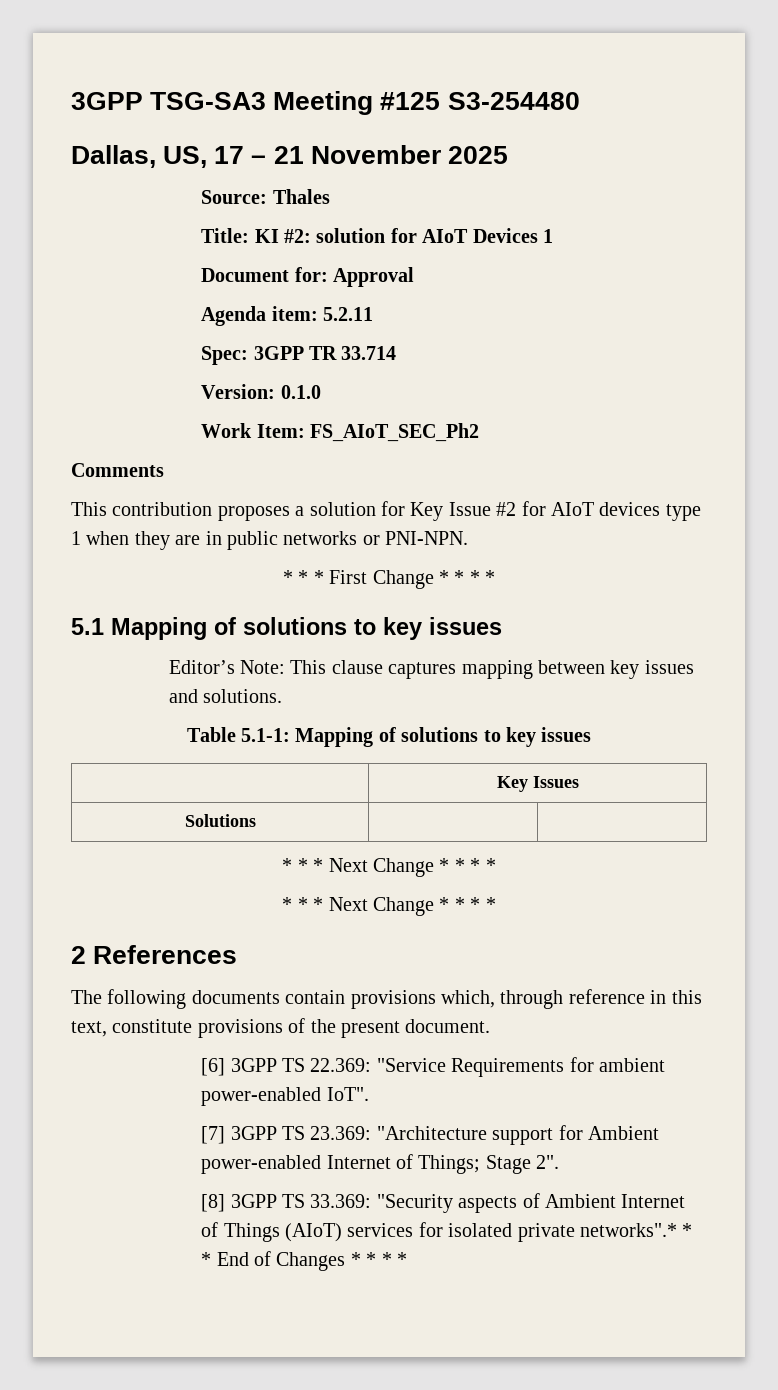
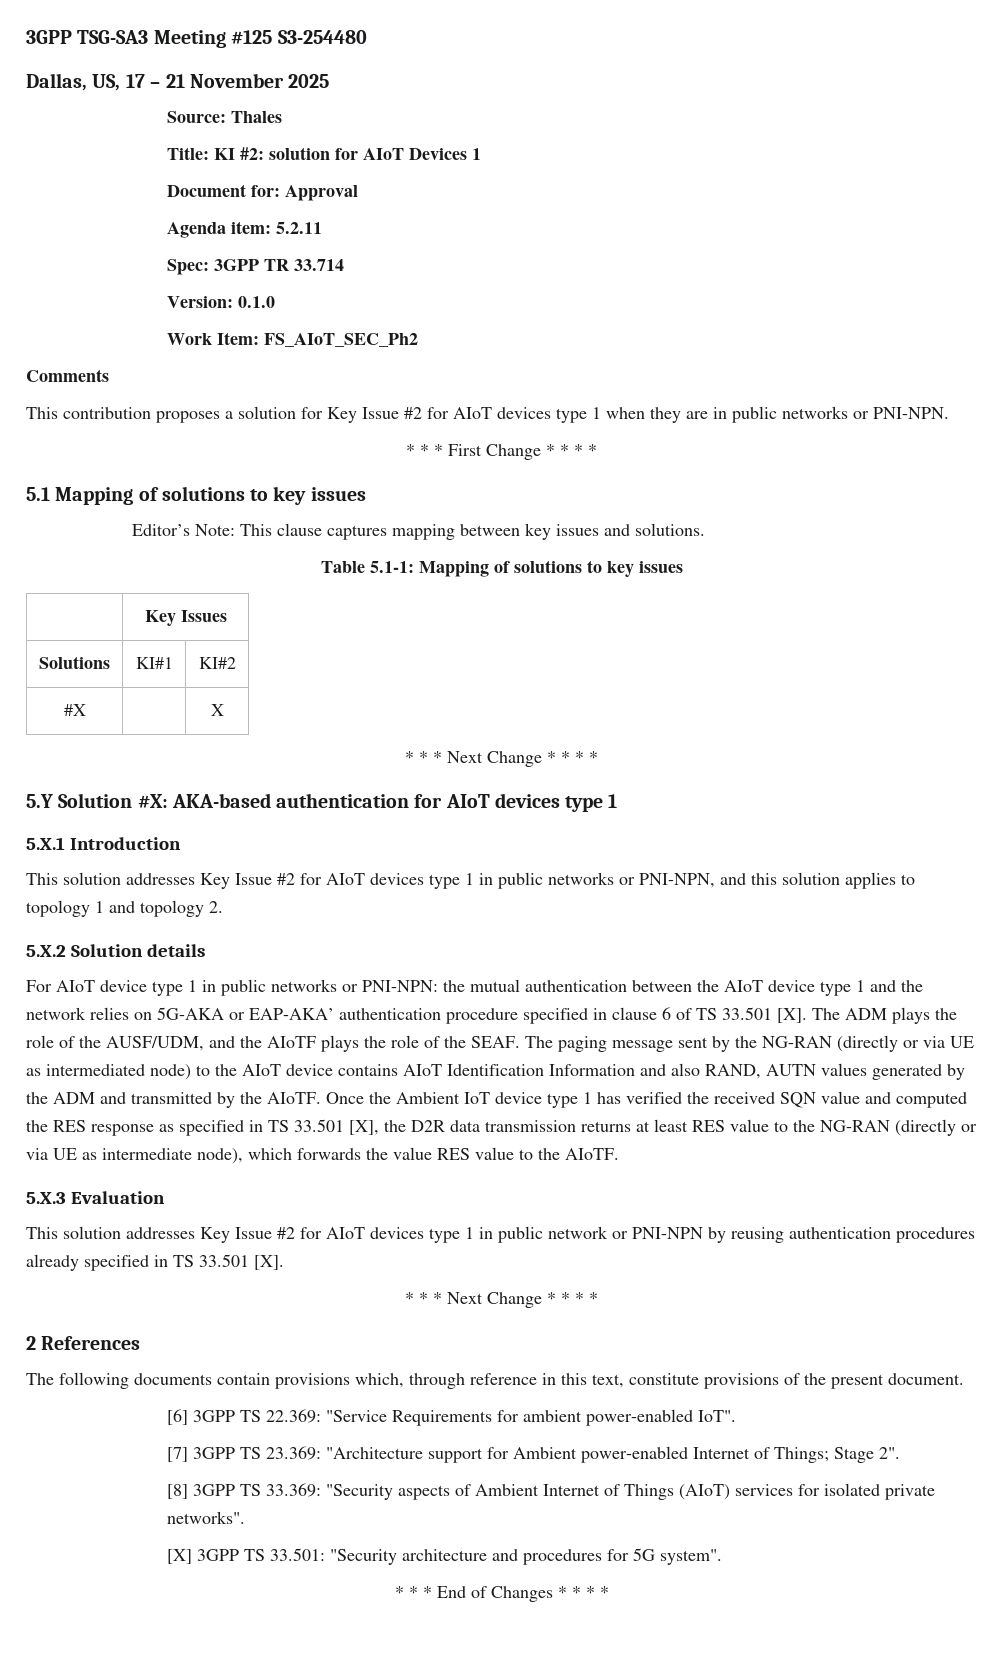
- Solutions | |
+ Solutions | KI#1 | KI#2
+ #X | | X
  * * * Next Change * * * *
+ 5.Y Solution #X: AKA-based authentication for AIoT devices type 1
+ 5.X.1 Introduction
+ This solution addresses Key Issue #2 for AIoT devices type 1 in public networks or PNI-NPN, and this solution applies to topology 1 and topology 2.
+ 5.X.2 Solution details
+ For AIoT device type 1 in public networks or PNI-NPN: the mutual authentication between the AIoT device type 1 and the network relies on 5G-AKA or EAP-AKA’ authentication procedure specified in clause 6 of TS 33.501 [X]. The ADM plays the role of the AUSF/UDM, and the AIoTF plays the role of the SEAF. The paging message sent by the NG-RAN (directly or via UE as intermediated node) to the AIoT device contains AIoT Identification Information and also RAND, AUTN values generated by the ADM and transmitted by the AIoTF. Once the Ambient IoT device type 1 has verified the received SQN value and computed the RES response as specified in TS 33.501 [X], the D2R data transmission returns at least RES value to the NG-RAN (directly or via UE as intermediate node), which forwards the value RES value to the AIoTF.
+ 5.X.3 Evaluation
+ This solution addresses Key Issue #2 for AIoT devices type 1 in public network or PNI-NPN by reusing authentication procedures already specified in TS 33.501 [X].
- [8] 3GPP TS 33.369: "Security aspects of Ambient Internet of Things (AIoT) services for isolated private networks".* * * End of Changes * * * *
+ [8] 3GPP TS 33.369: "Security aspects of Ambient Internet of Things (AIoT) services for isolated private networks".
+ [X] 3GPP TS 33.501: "Security architecture and procedures for 5G system".
+ * * * End of Changes * * * *

